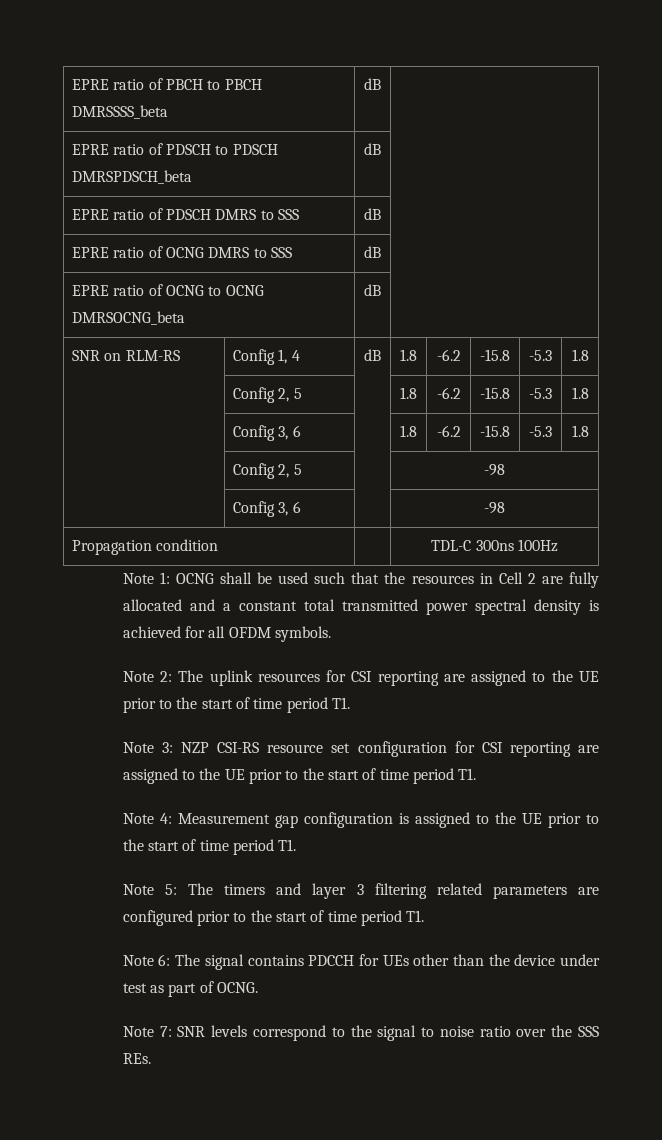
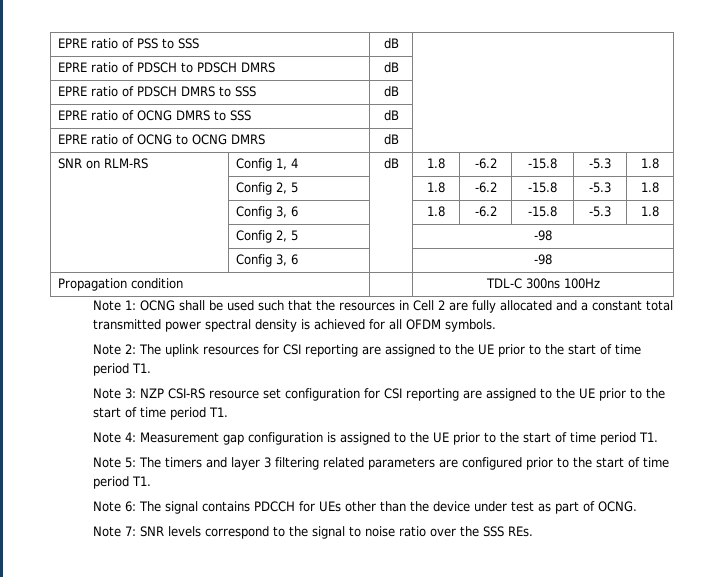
- EPRE ratio of PBCH to PBCH DMRSSSS_beta | dB |
+ EPRE ratio of PSS to SSS | dB |
- EPRE ratio of PDSCH to PDSCH DMRSPDSCH_beta | dB |
+ EPRE ratio of PDSCH to PDSCH DMRS | dB |
- EPRE ratio of OCNG to OCNG DMRSOCNG_beta | dB |
+ EPRE ratio of OCNG to OCNG DMRS | dB |

